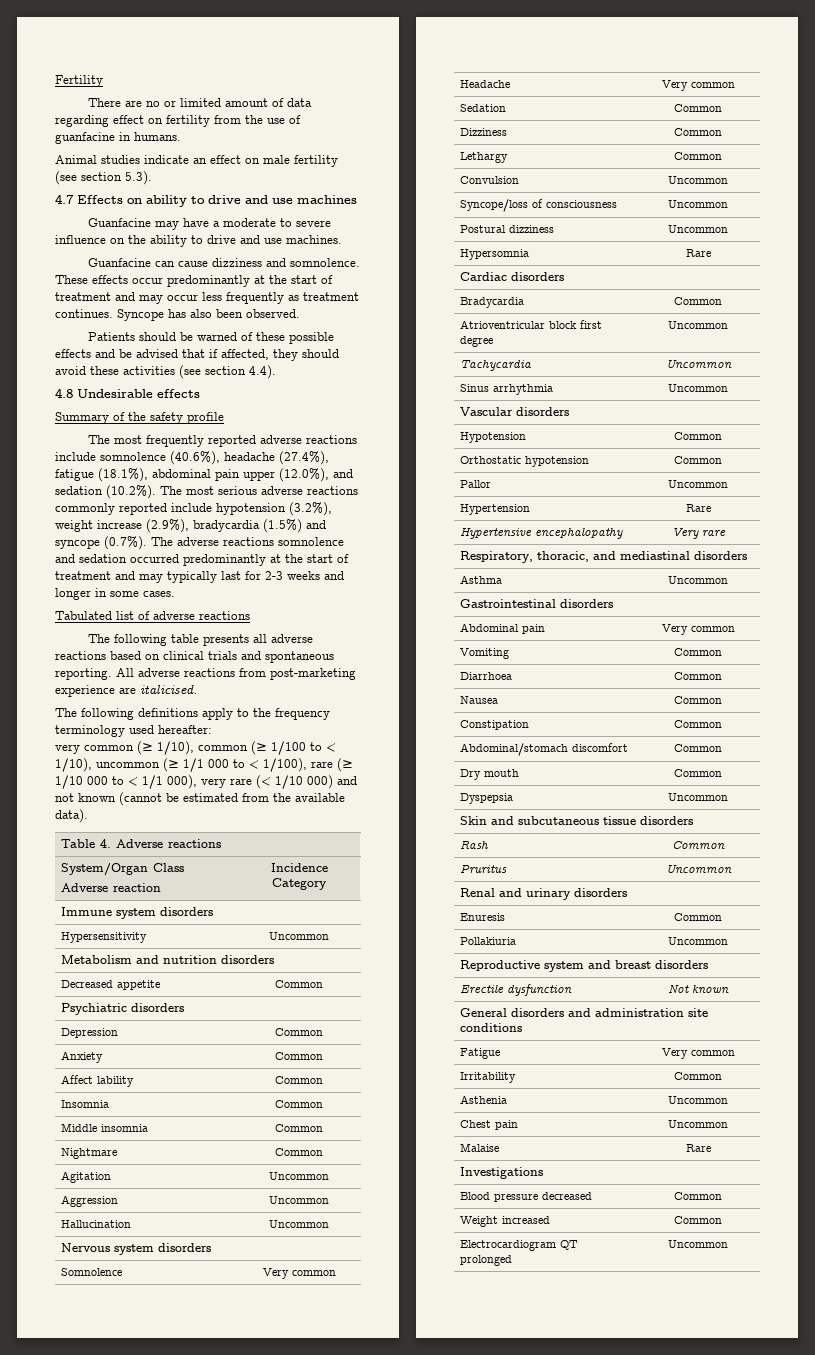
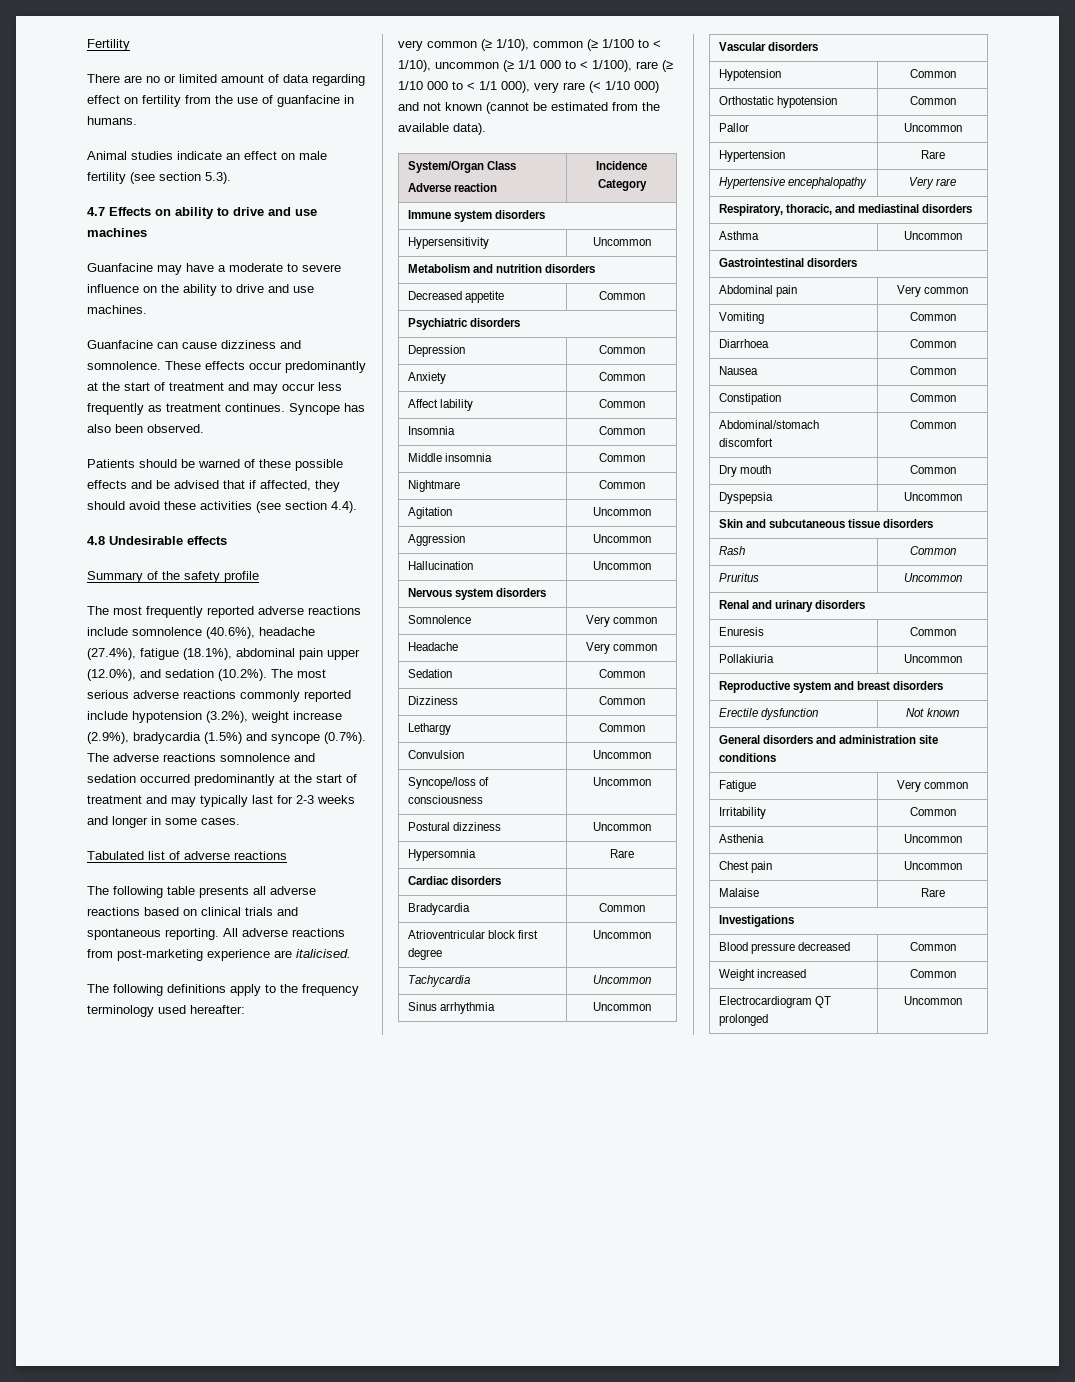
- Table 4. Adverse reactions

